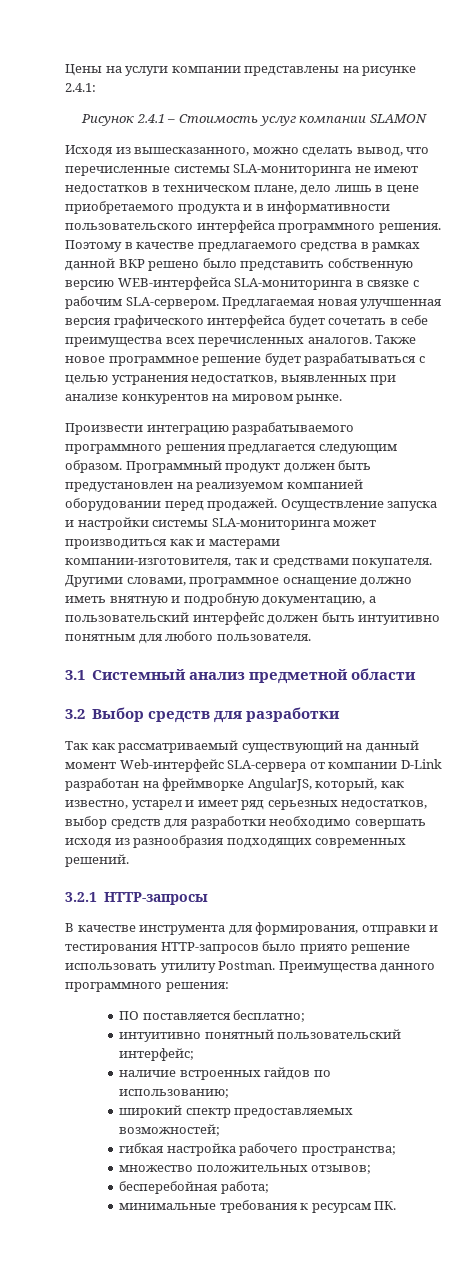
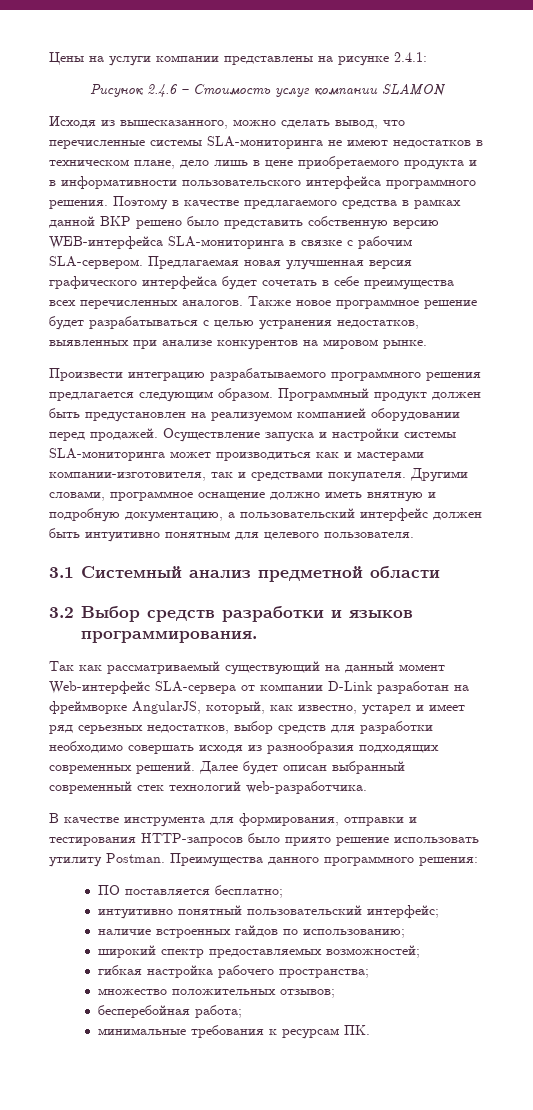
- Рисунок 2.4.1 – Стоимость услуг компании SLAMON
+ Рисунок 2.4.6 – Стоимость услуг компании SLAMON
- Другими словами, программное оснащение должно иметь внятную и подробную документацию, а пользовательский интерфейс должен быть интуитивно понятным для любого пользователя.
+ Другими словами, программное оснащение должно иметь внятную и подробную документацию, а пользовательский интерфейс должен быть интуитивно понятным для целевого пользователя.
- 3.2 Выбор средств для разработки
+ 3.2 Выбор средств разработки и языков программирования.
- Так как рассматриваемый существующий на данный момент Web-интерфейс SLA-сервера от компании D-Link разработан на фреймворке AngularJS, который, как известно, устарел и имеет ряд серьезных недостатков, выбор средств для разработки необходимо совершать исходя из разнообразия подходящих современных решений.
- 3.2.1 HTTP-запросы
+ Так как рассматриваемый существующий на данный момент Web-интерфейс SLA-сервера от компании D-Link разработан на фреймворке AngularJS, который, как известно, устарел и имеет ряд серьезных недостатков, выбор средств для разработки необходимо совершать исходя из разнообразия подходящих современных решений. Далее будет описан выбранный современный стек технологий web-разработчика.

